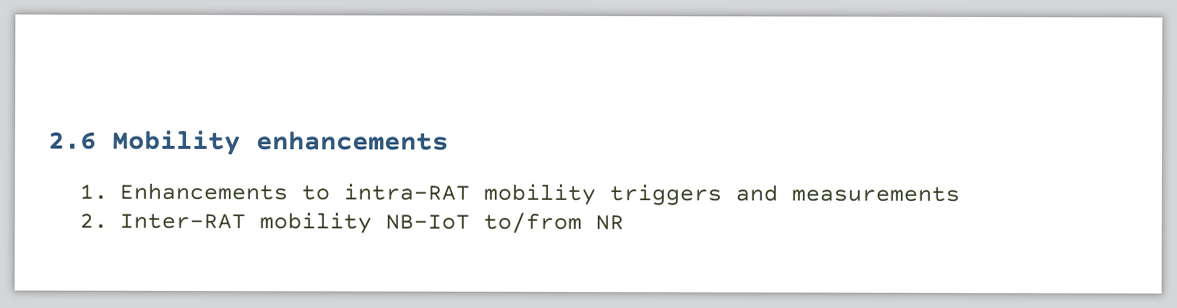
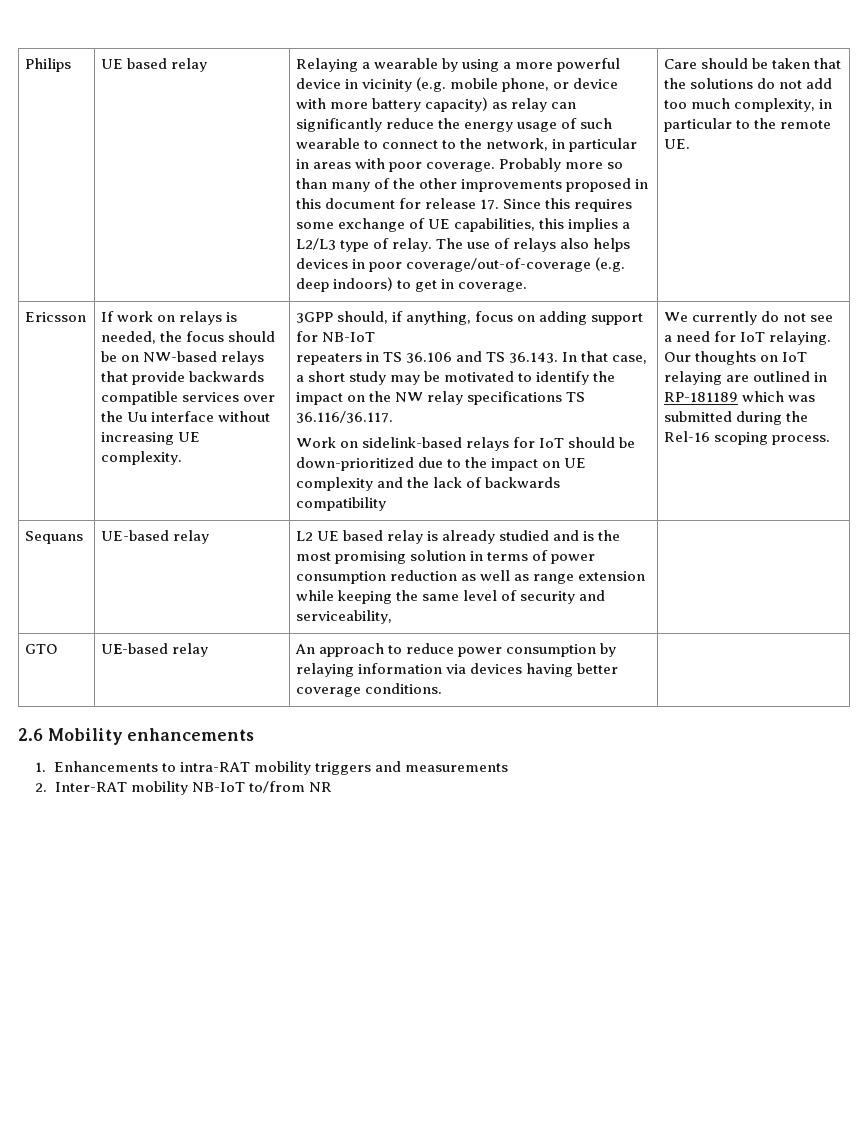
+ Philips | UE based relay | Relaying a wearable by using a more powerful device in vicinity (e.g. mobile phone, or device with more battery capacity) as relay can significantly reduce the energy usage of such wearable to connect to the network, in particular in areas with poor coverage. Probably more so than many of the other improvements proposed in this document for release 17. Since this requires some exchange of UE capabilities, this implies a L2/L3 type of relay. The use of relays also helps devices in poor coverage/out-of-coverage (e.g. deep indoors) to get in coverage. | Care should be taken that the solutions do not add too much complexity, in particular to the remote UE.
+ Ericsson | If work on relays is needed, the focus should be on NW-based relays that provide backwards compatible services over the Uu interface without increasing UE complexity. | 3GPP should, if anything, focus on adding support for NB-IoT
+ repeaters in TS 36.106 and TS 36.143. In that case, a short study may be motivated to identify the impact on the NW relay specifications TS 36.116/36.117.
+ Work on sidelink-based relays for IoT should be down-prioritized due to the impact on UE complexity and the lack of backwards compatibility | We currently do not see a need for IoT relaying. Our thoughts on IoT relaying are outlined in RP-181189 which was submitted during the Rel-16 scoping process.
+ Sequans | UE-based relay | L2 UE based relay is already studied and is the most promising solution in terms of power consumption reduction as well as range extension while keeping the same level of security and serviceability, |
+ GTO | UE-based relay | An approach to reduce power consumption by relaying information via devices having better coverage conditions. |

